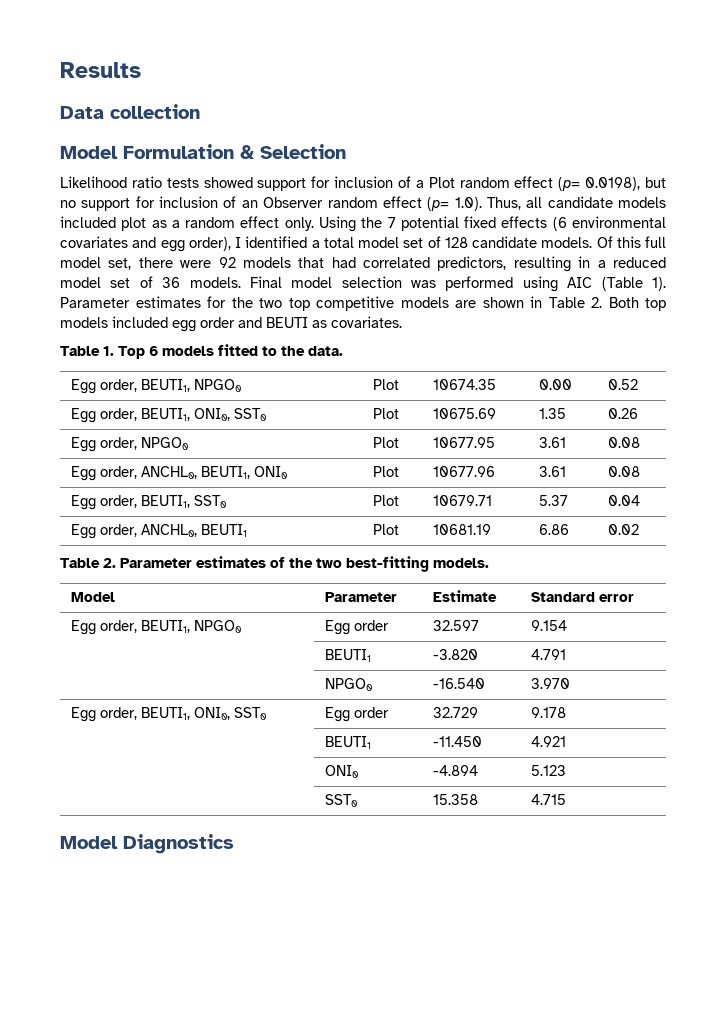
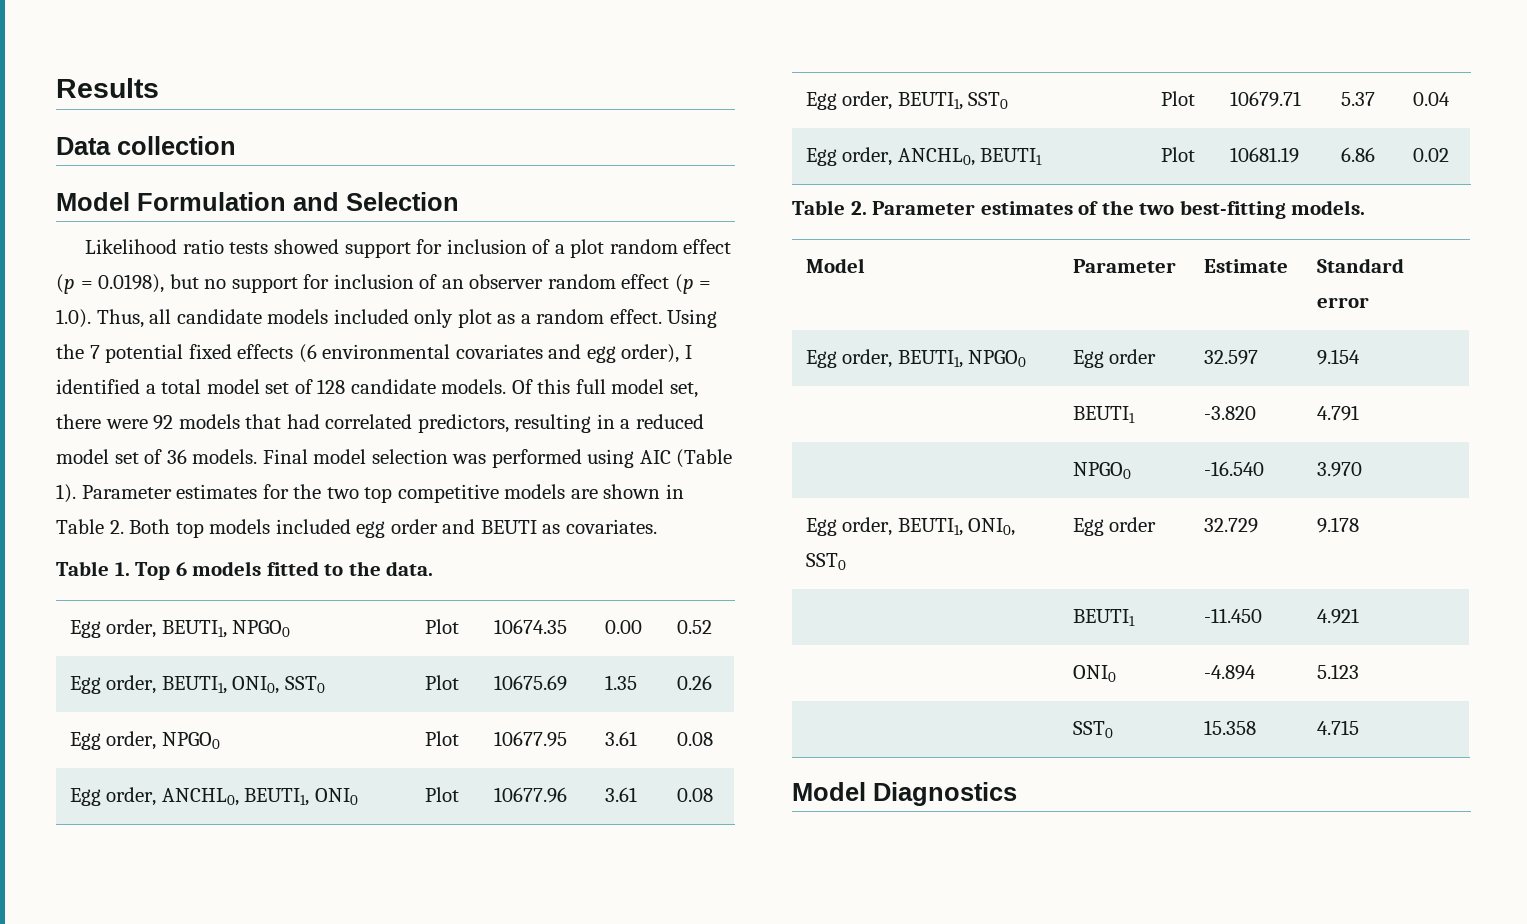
- Model Formulation & Selection
+ Model Formulation and Selection
- Likelihood ratio tests showed support for inclusion of a Plot random effect (p= 0.0198), but no support for inclusion of an Observer random effect (p= 1.0). Thus, all candidate models included plot as a random effect only.
+ Likelihood ratio tests showed support for inclusion of a plot random effect (p = 0.0198), but no support for inclusion of an observer random effect (p = 1.0). Thus, all candidate models included only plot as a random effect.

